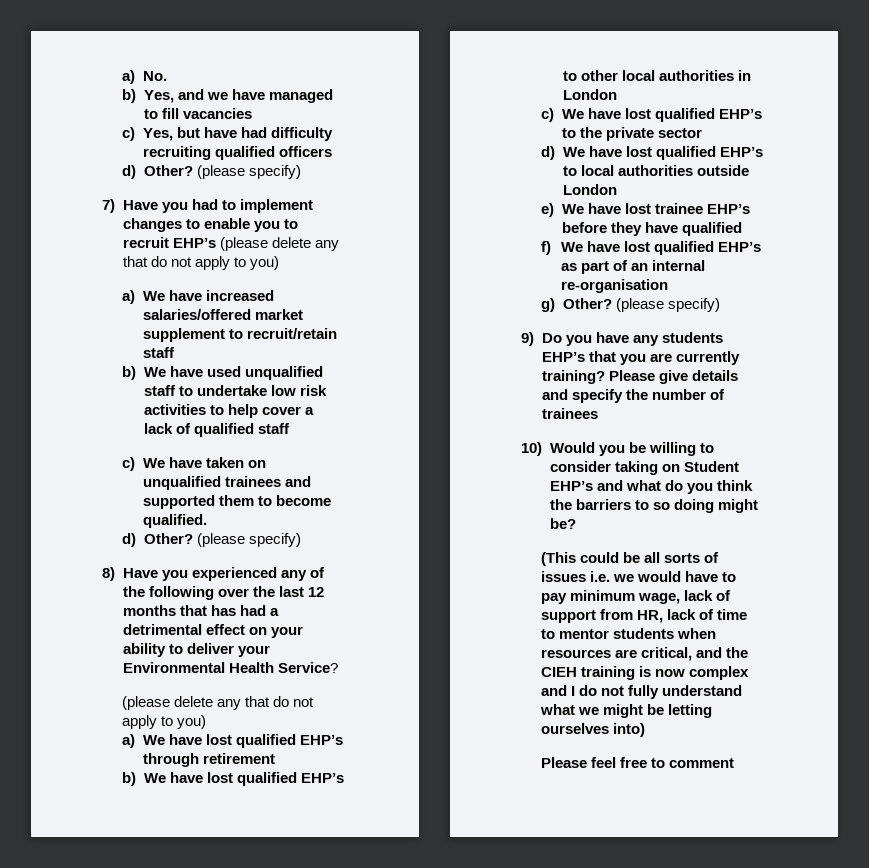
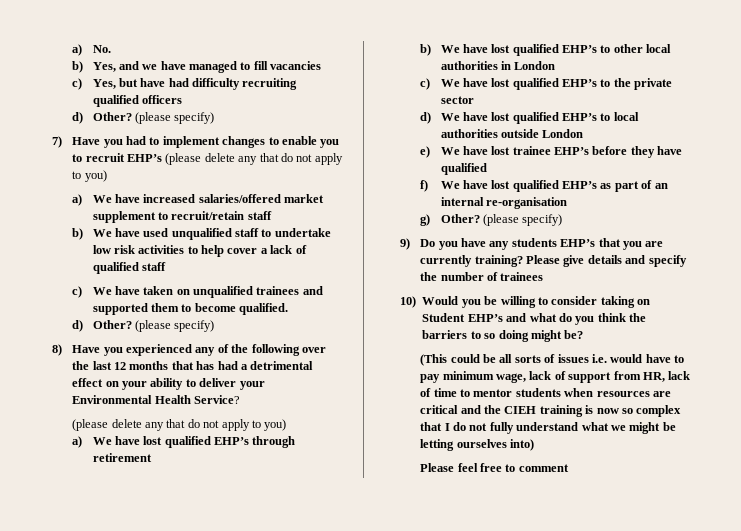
- (This could be all sorts of issues i.e. we would have to pay minimum wage, lack of support from HR, lack of time to mentor students when resources are critical, and the CIEH training is now complex and I do not fully understand what we might be letting ourselves into)
+ (This could be all sorts of issues i.e. would have to pay minimum wage, lack of support from HR, lack of time to mentor students when resources are critical and the CIEH training is now so complex that I do not fully understand what we might be letting ourselves into)

